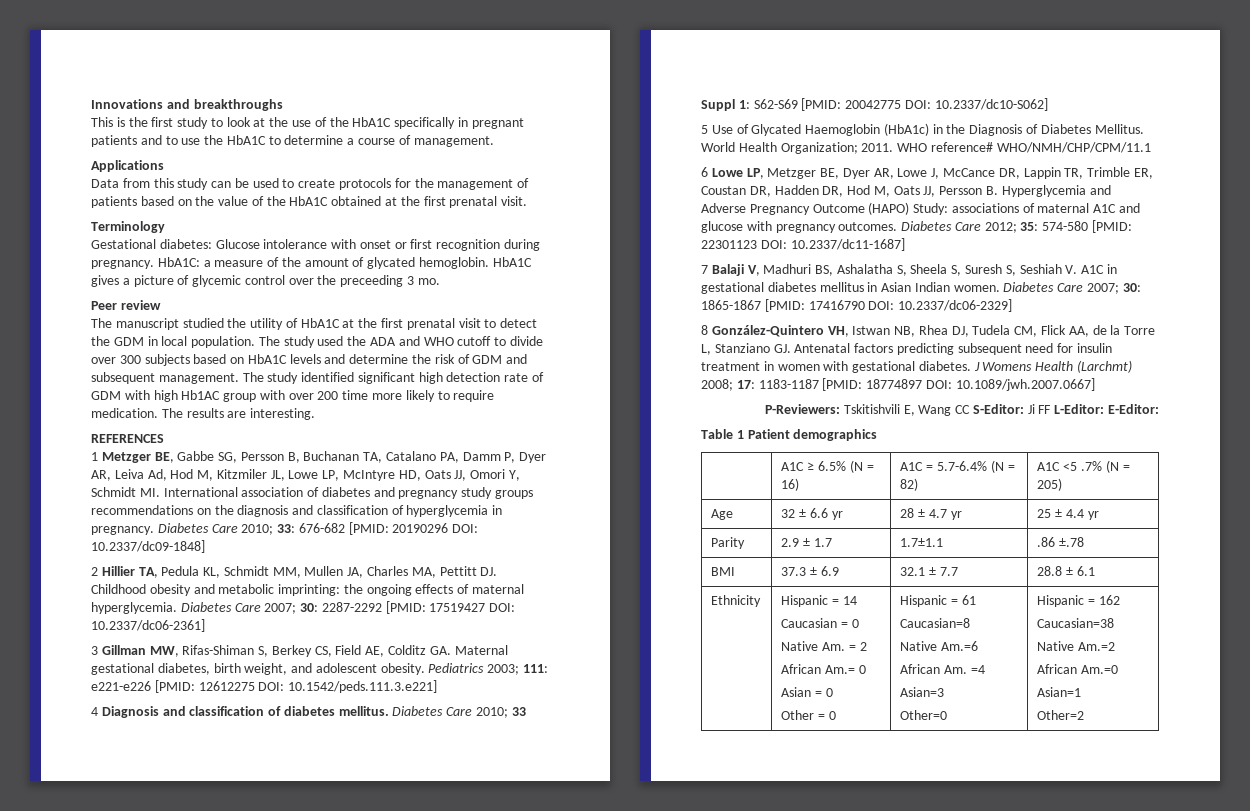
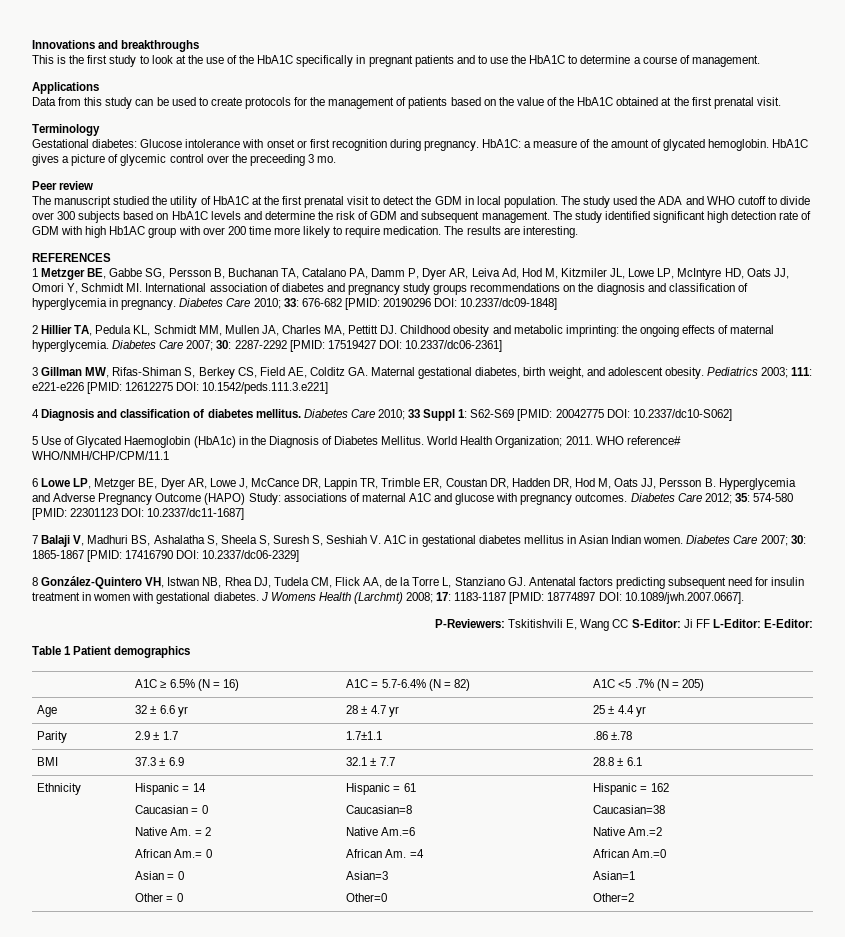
- J Womens Health (Larchmt) 2008; 17: 1183-1187 [PMID: 18774897 DOI: 10.1089/jwh.2007.0667]
+ J Womens Health (Larchmt) 2008; 17: 1183-1187 [PMID: 18774897 DOI: 10.1089/jwh.2007.0667].

